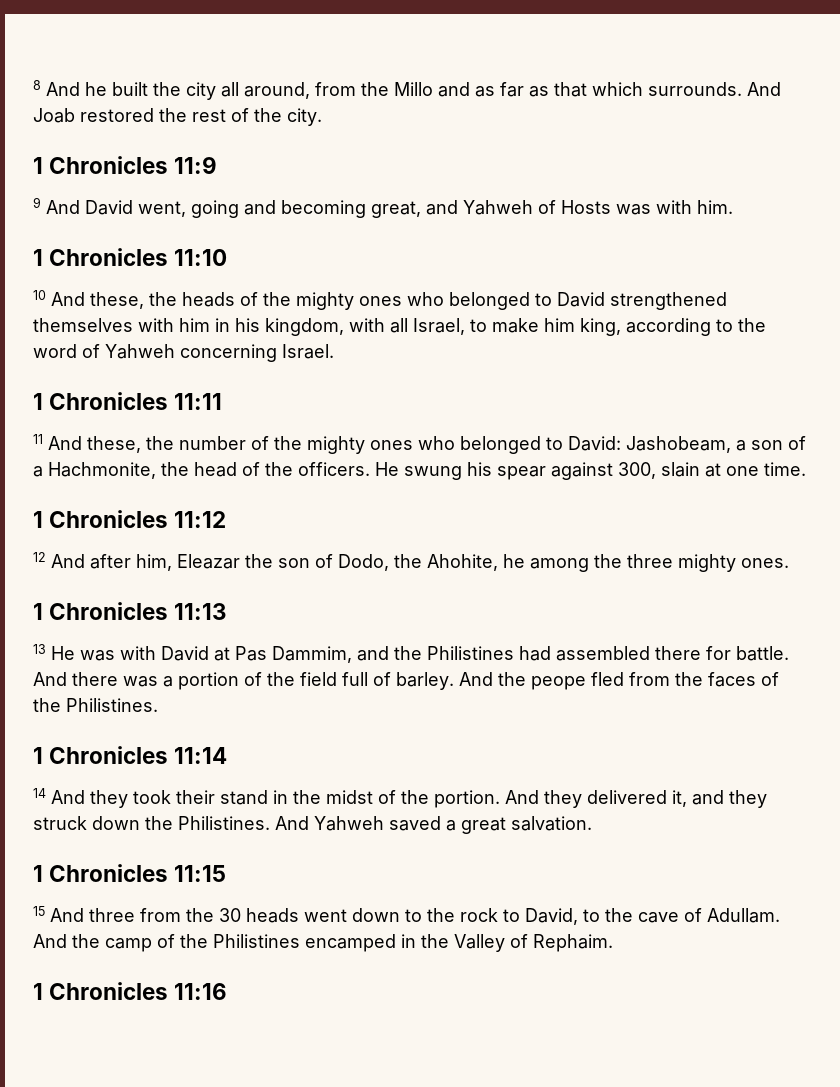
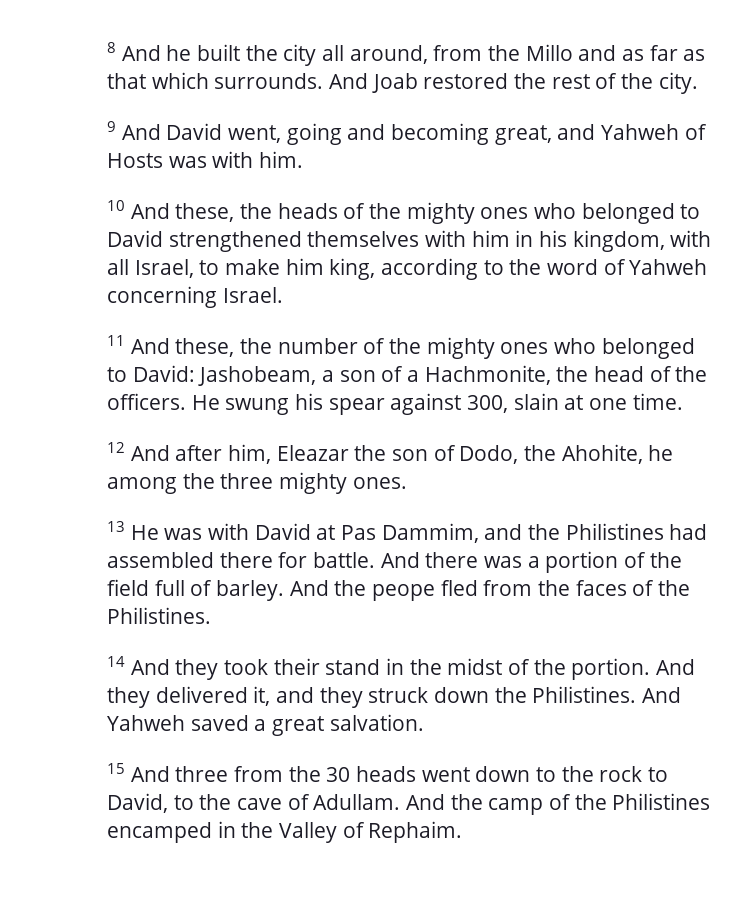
- 1 Chronicles 11:9
- 1 Chronicles 11:10
- 1 Chronicles 11:11
- 1 Chronicles 11:12
- 1 Chronicles 11:13
- 1 Chronicles 11:14
- 1 Chronicles 11:15
- 1 Chronicles 11:16

